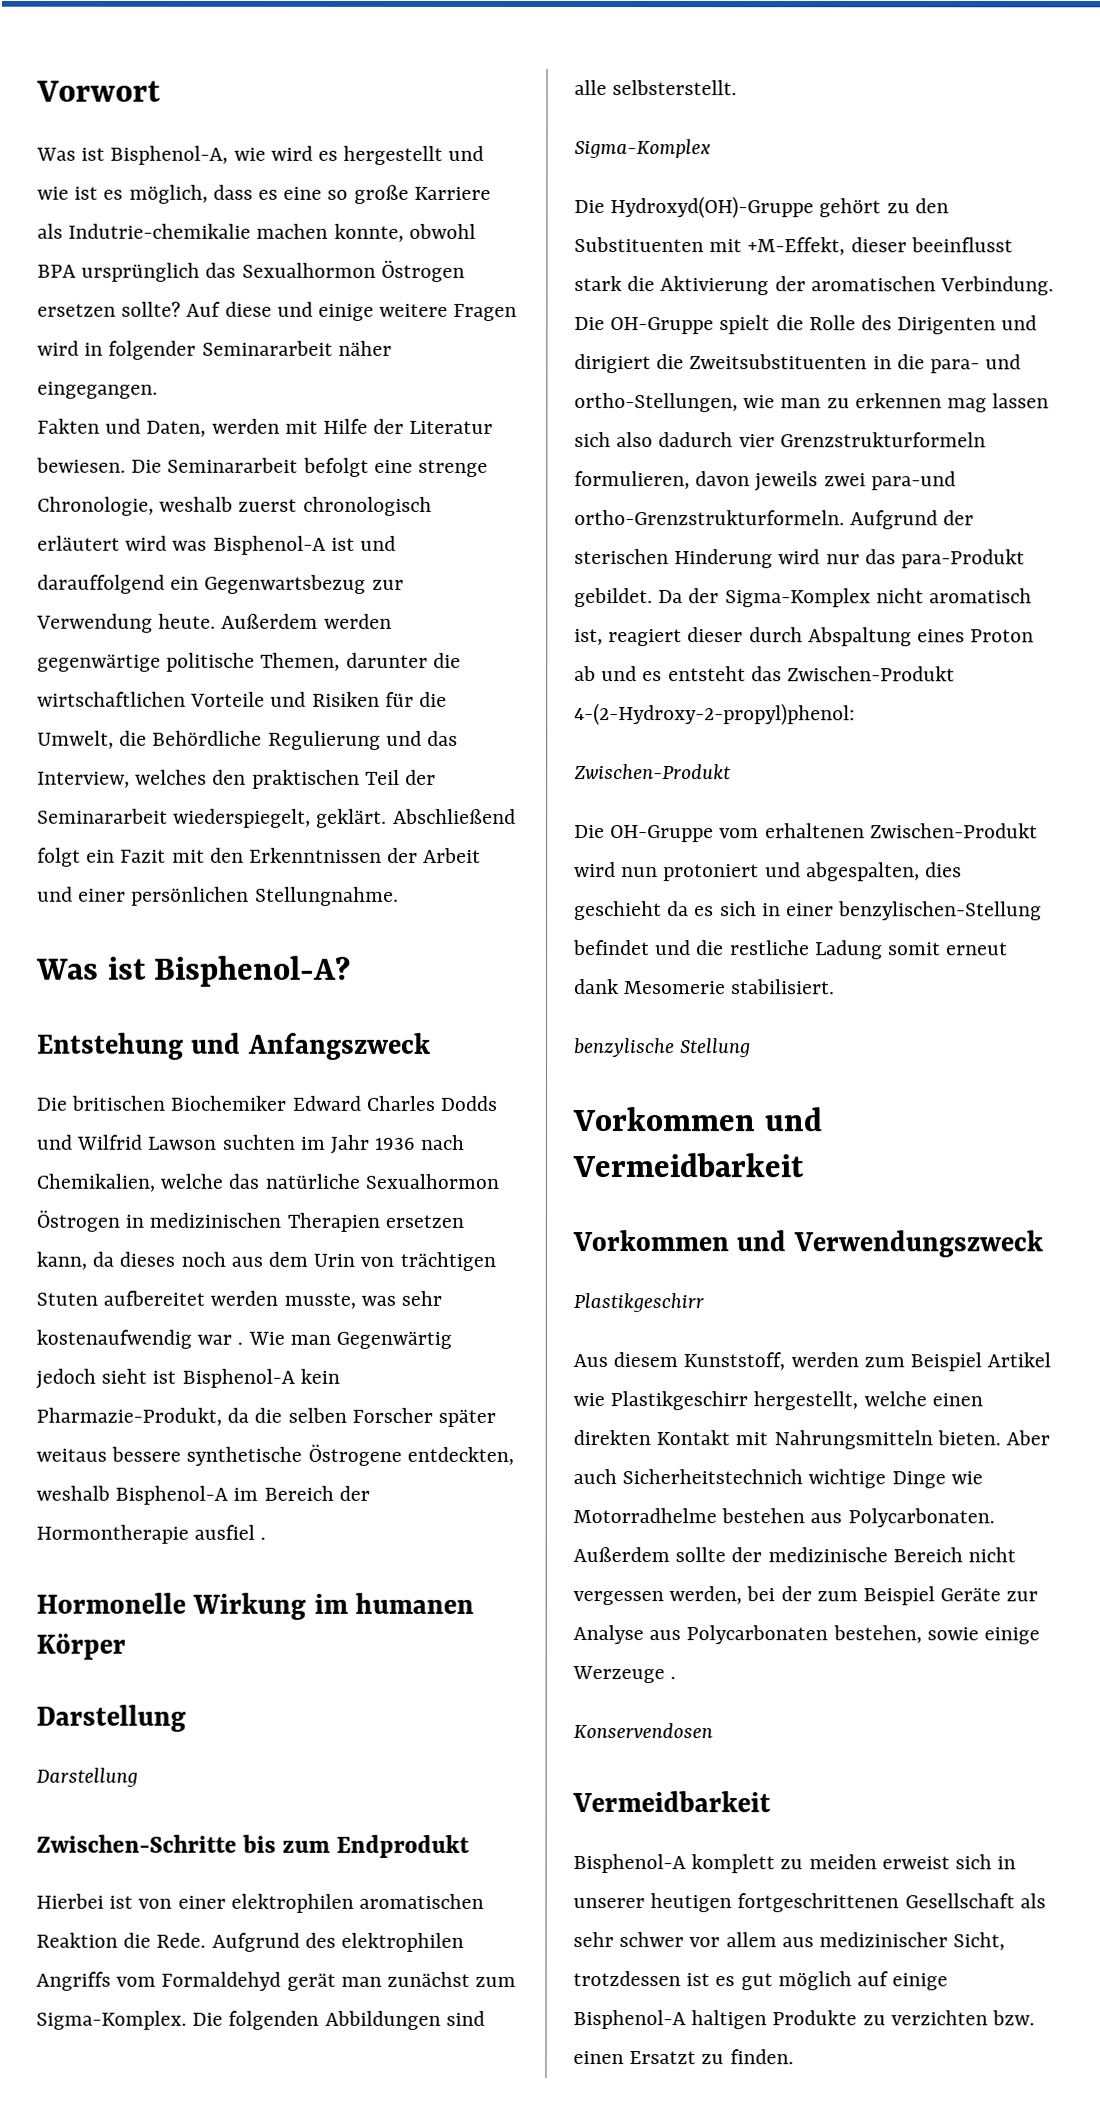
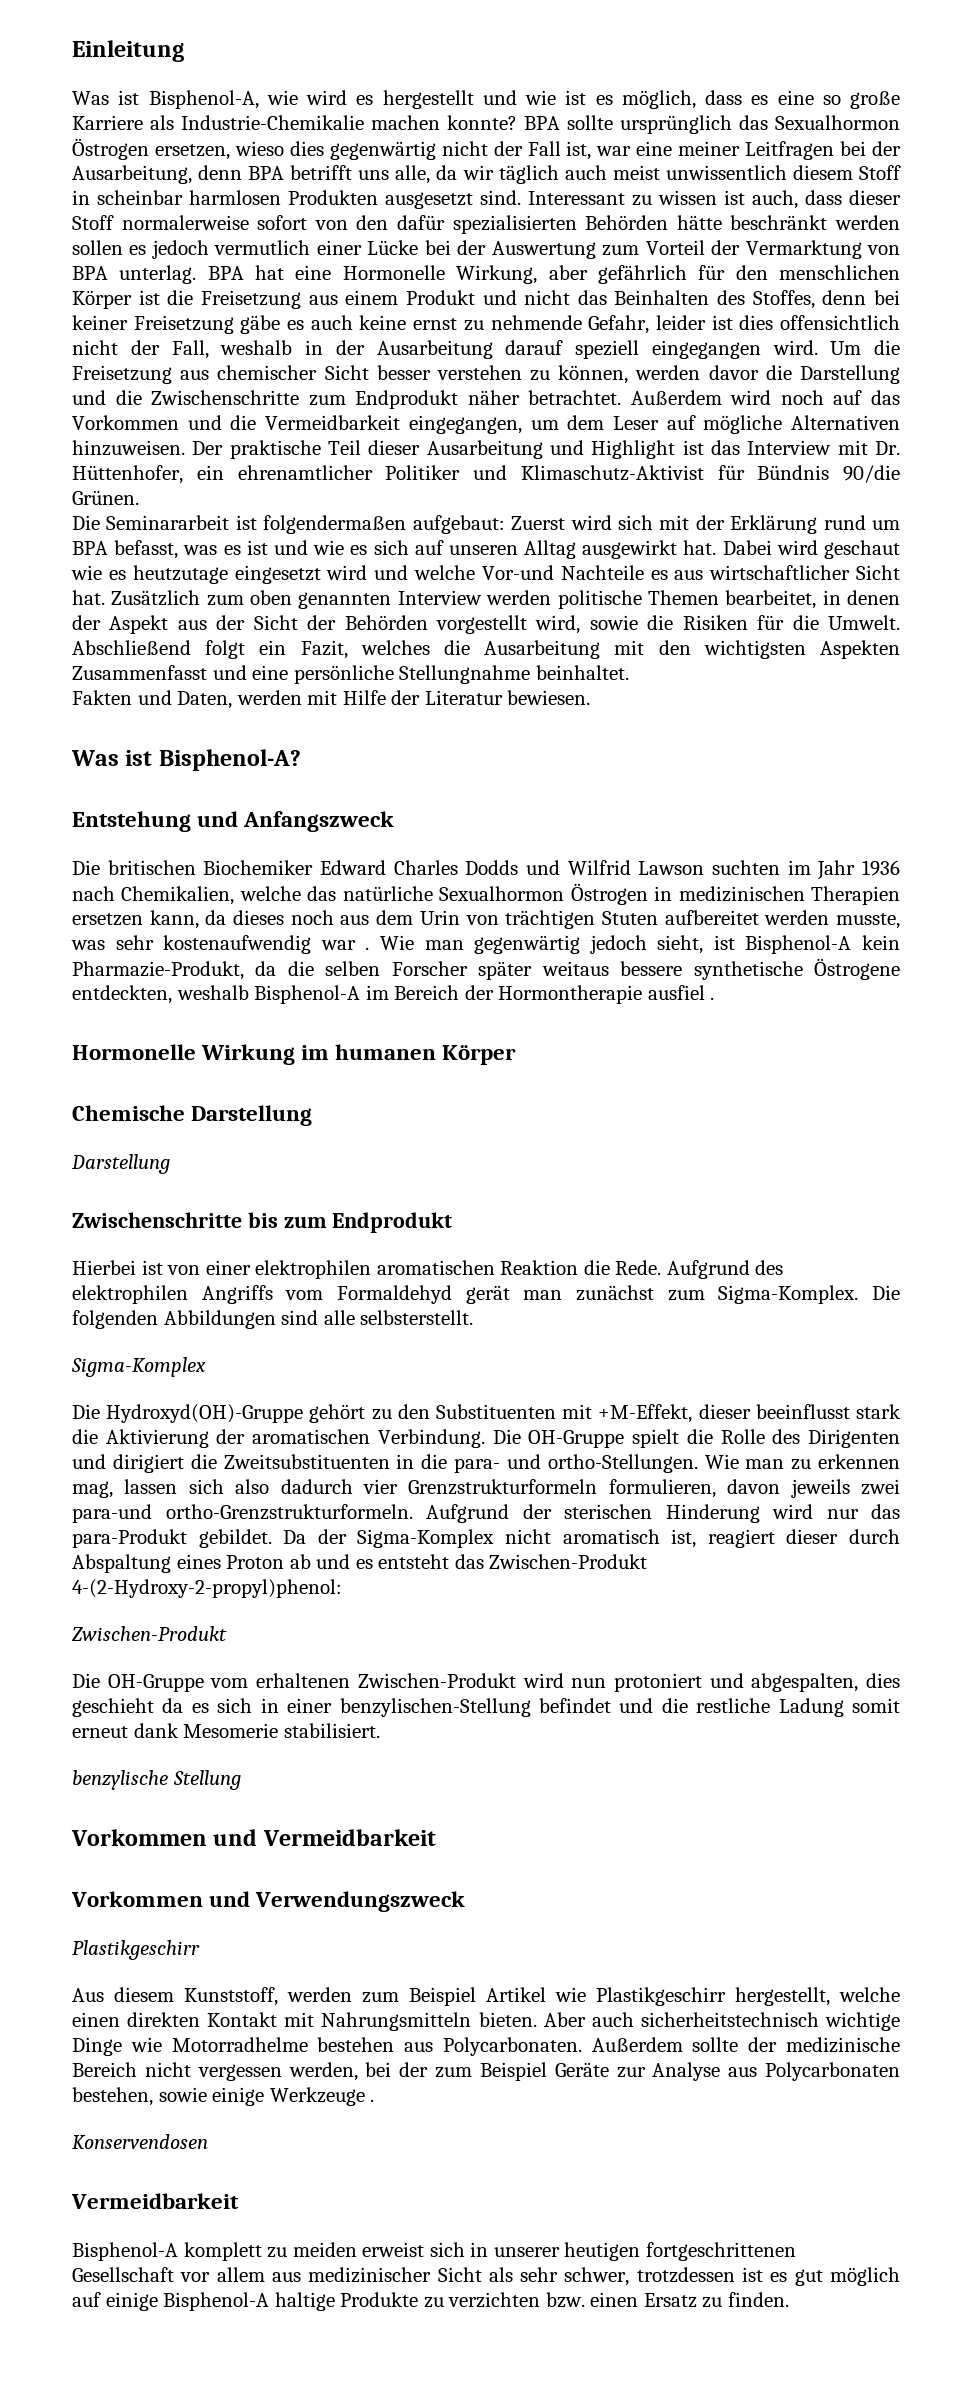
- Vorwort
+ Einleitung
- Was ist Bisphenol-A, wie wird es hergestellt und wie ist es möglich, dass es eine so große Karriere als Indutrie-chemikalie machen konnte, obwohl BPA ursprünglich das Sexualhormon Östrogen ersetzen sollte? Auf diese und einige weitere Fragen wird in folgender Seminararbeit näher eingegangen.
+ Was ist Bisphenol-A, wie wird es hergestellt und wie ist es möglich, dass es eine so große Karriere als Industrie-Chemikalie machen konnte? BPA sollte ursprünglich das Sexualhormon Östrogen ersetzen, wieso dies gegenwärtig nicht der Fall ist, war eine meiner Leitfragen bei der Ausarbeitung, denn BPA betrifft uns alle, da wir täglich auch meist unwissentlich diesem Stoff in scheinbar harmlosen Produkten ausgesetzt sind. Interessant zu wissen ist auch, dass dieser Stoff normalerweise sofort von den dafür spezialisierten Behörden hätte beschränkt werden sollen es jedoch vermutlich einer Lücke bei der Auswertung zum Vorteil der Vermarktung von BPA unterlag. BPA hat eine Hormonelle Wirkung, aber gefährlich für den menschlichen Körper ist die Freisetzung aus einem Produkt und nicht das Beinhalten des Stoffes, denn bei keiner Freisetzung gäbe es auch keine ernst zu nehmende Gefahr, leider ist dies offensichtlich nicht der Fall, weshalb in der Ausarbeitung darauf speziell eingegangen wird. Um die Freisetzung aus chemischer Sicht besser verstehen zu können, werden davor die Darstellung und die Zwischenschritte zum Endprodukt näher betrachtet. Außerdem wird noch auf das Vorkommen und die Vermeidbarkeit eingegangen, um dem Leser auf mögliche Alternativen hinzuweisen. Der praktische Teil dieser Ausarbeitung und Highlight ist das Interview mit Dr. Hüttenhofer, ein ehrenamtlicher Politiker und Klimaschutz-Aktivist für Bündnis 90/die Grünen.
+ Die Seminararbeit ist folgendermaßen aufgebaut: Zuerst wird sich mit der Erklärung rund um BPA befasst, was es ist und wie es sich auf unseren Alltag ausgewirkt hat. Dabei wird geschaut wie es heutzutage eingesetzt wird und welche Vor-und Nachteile es aus wirtschaftlicher Sicht hat. Zusätzlich zum oben genannten Interview werden politische Themen bearbeitet, in denen der Aspekt aus der Sicht der Behörden vorgestellt wird, sowie die Risiken für die Umwelt. Abschließend folgt ein Fazit, welches die Ausarbeitung mit den wichtigsten Aspekten Zusammenfasst und eine persönliche Stellungnahme beinhaltet.
- Die Seminararbeit befolgt eine strenge Chronologie, weshalb zuerst chronologisch erläutert wird was Bisphenol-A ist und darauffolgend ein Gegenwartsbezug zur Verwendung heute. Außerdem werden gegenwärtige politische Themen, darunter die wirtschaftlichen Vorteile und Risiken für die Umwelt, die Behördliche Regulierung und das Interview, welches den praktischen Teil der Seminararbeit wiederspiegelt, geklärt. Abschließend folgt ein Fazit mit den Erkenntnissen der Arbeit und einer persönlichen Stellungnahme.
- Wie man Gegenwärtig jedoch sieht ist Bisphenol-A kein Pharmazie-Produkt, da die selben Forscher später weitaus bessere synthetische Östrogene entdeckten, weshalb Bisphenol-A im Bereich der Hormontherapie ausfiel .
+ Wie man gegenwärtig jedoch sieht, ist Bisphenol-A kein Pharmazie-Produkt, da die selben Forscher später weitaus bessere synthetische Östrogene entdeckten, weshalb Bisphenol-A im Bereich der Hormontherapie ausfiel .
  Hormonelle Wirkung im humanen Körper
- Darstellung
+ Chemische Darstellung
- Zwischen-Schritte bis zum Endprodukt
+ Zwischenschritte bis zum Endprodukt
- Die OH-Gruppe spielt die Rolle des Dirigenten und dirigiert die Zweitsubstituenten in die para- und ortho-Stellungen, wie man zu erkennen mag lassen sich also dadurch vier Grenzstrukturformeln formulieren, davon jeweils zwei para-und ortho-Grenzstrukturformeln.
+ Die OH-Gruppe spielt die Rolle des Dirigenten und dirigiert die Zweitsubstituenten in die para- und ortho-Stellungen. Wie man zu erkennen mag, lassen sich also dadurch vier Grenzstrukturformeln formulieren, davon jeweils zwei para-und ortho-Grenzstrukturformeln.
- Aber auch Sicherheitstechnich wichtige Dinge wie Motorradhelme bestehen aus Polycarbonaten.
+ Aber auch sicherheitstechnisch wichtige Dinge wie Motorradhelme bestehen aus Polycarbonaten.
- Außerdem sollte der medizinische Bereich nicht vergessen werden, bei der zum Beispiel Geräte zur Analyse aus Polycarbonaten bestehen, sowie einige Werzeuge .
+ Außerdem sollte der medizinische Bereich nicht vergessen werden, bei der zum Beispiel Geräte zur Analyse aus Polycarbonaten bestehen, sowie einige Werkzeuge .
- Bisphenol-A komplett zu meiden erweist sich in unserer heutigen fortgeschrittenen Gesellschaft als sehr schwer vor allem aus medizinischer Sicht, trotzdessen ist es gut möglich auf einige Bisphenol-A haltigen Produkte zu verzichten bzw. einen Ersatzt zu finden.
+ Bisphenol-A komplett zu meiden erweist sich in unserer heutigen fortgeschrittenen Gesellschaft vor allem aus medizinischer Sicht als sehr schwer, trotzdessen ist es gut möglich auf einige Bisphenol-A haltige Produkte zu verzichten bzw. einen Ersatz zu finden.

